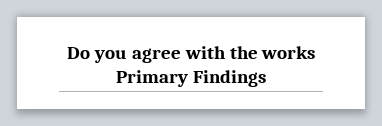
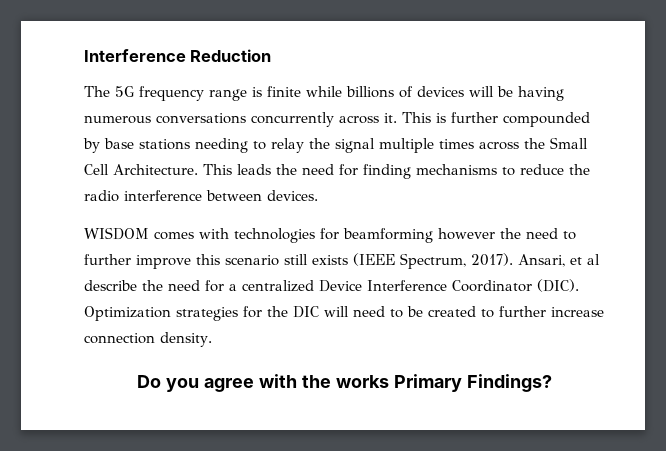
+ Interference Reduction
+ The 5G frequency range is finite while billions of devices will be having numerous conversations concurrently across it. This is further compounded by base stations needing to relay the signal multiple times across the Small Cell Architecture. This leads the need for finding mechanisms to reduce the radio interference between devices.
+ WISDOM comes with technologies for beamforming however the need to further improve this scenario still exists (IEEE Spectrum, 2017). Ansari, et al describe the need for a centralized Device Interference Coordinator (DIC). Optimization strategies for the DIC will need to be created to further increase connection density.
- Do you agree with the works Primary Findings
+ Do you agree with the works Primary Findings?

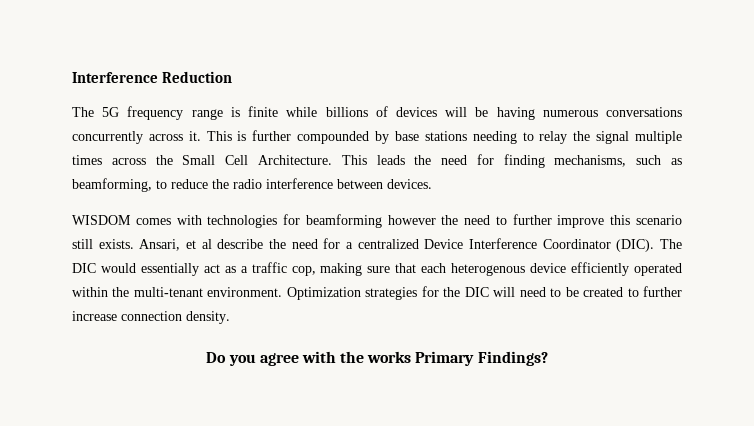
- This leads the need for finding mechanisms to reduce the radio interference between devices.
+ This leads the need for finding mechanisms, such as beamforming, to reduce the radio interference between devices.
- WISDOM comes with technologies for beamforming however the need to further improve this scenario still exists (IEEE Spectrum, 2017).
+ WISDOM comes with technologies for beamforming however the need to further improve this scenario still exists.
+ The DIC would essentially act as a traffic cop, making sure that each heterogenous device efficiently operated within the multi-tenant environment.

